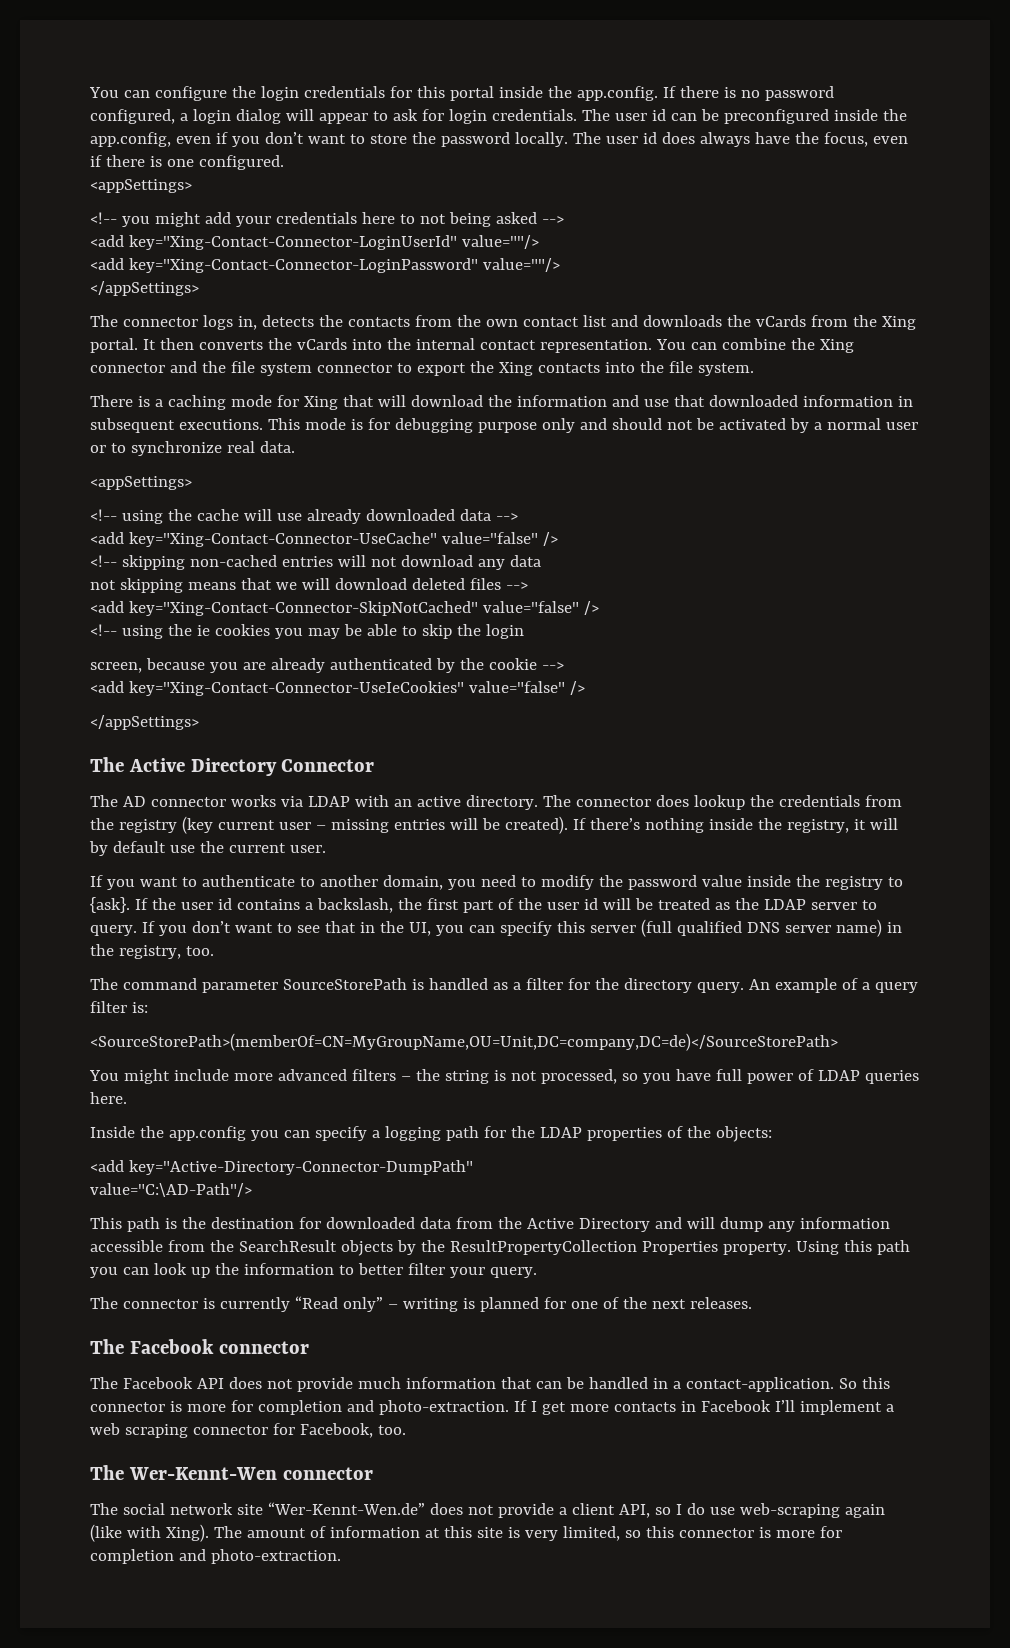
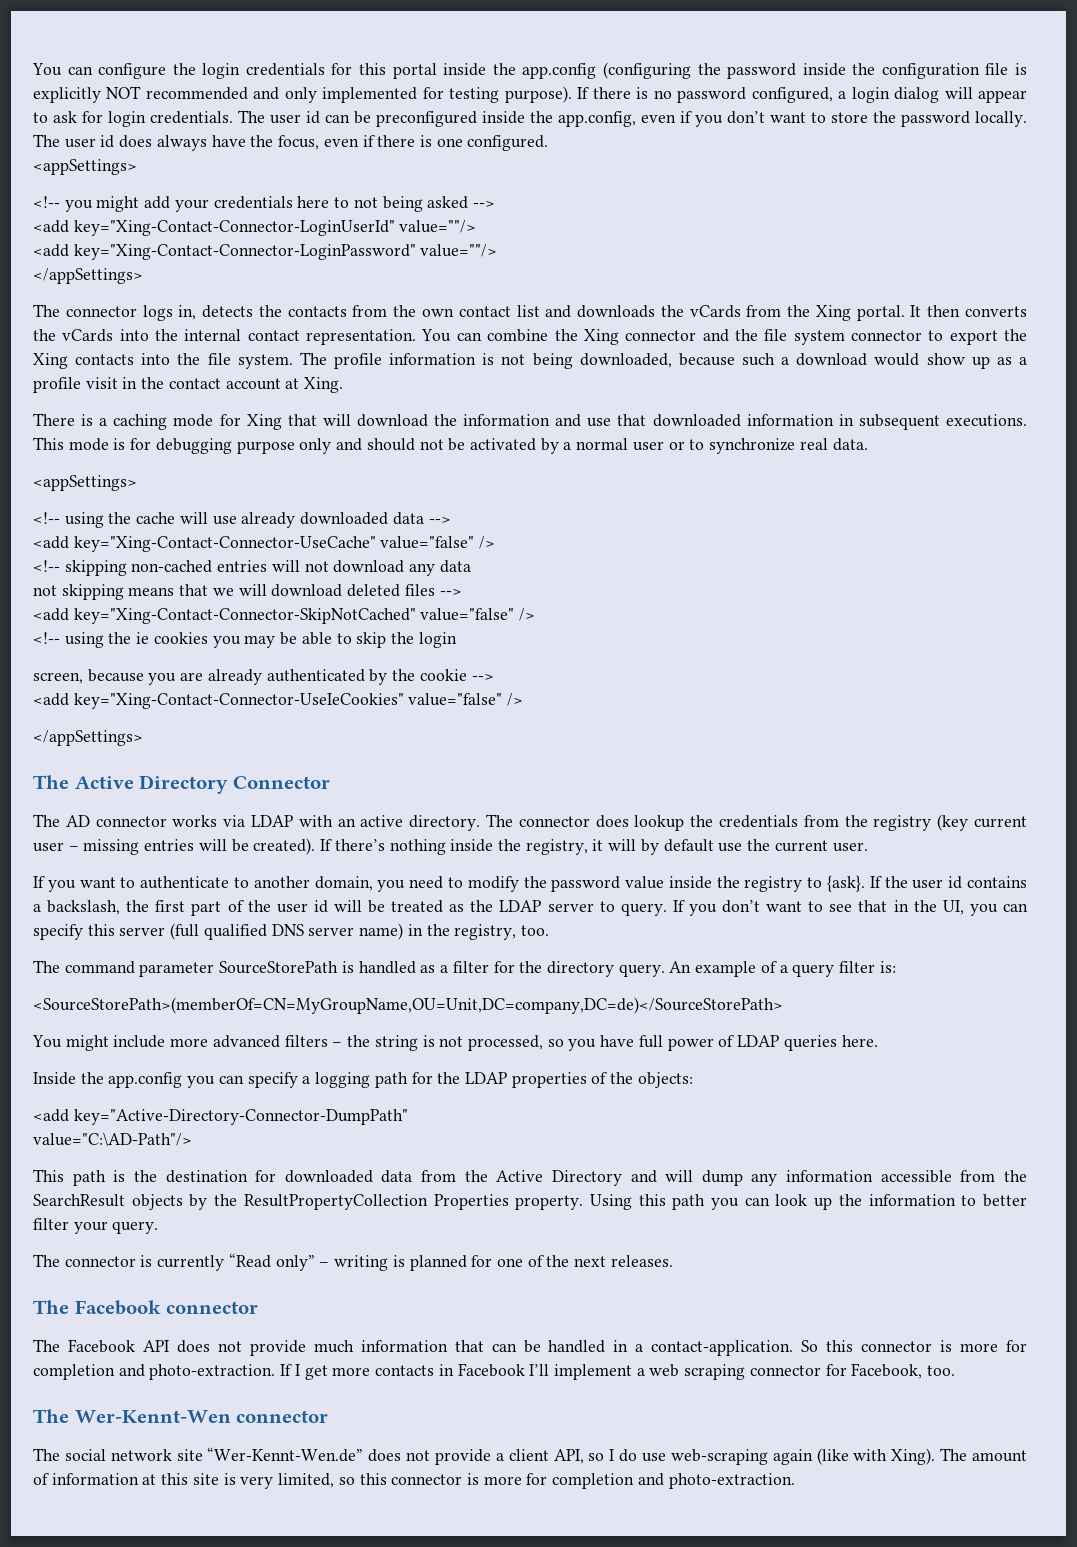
- You can configure the login credentials for this portal inside the app.config. If there is no password configured, a login dialog will appear to ask for login credentials.
+ You can configure the login credentials for this portal inside the app.config (configuring the password inside the configuration file is explicitly NOT recommended and only implemented for testing purpose). If there is no password configured, a login dialog will appear to ask for login credentials.
+ The profile information is not being downloaded, because such a download would show up as a profile visit in the contact account at Xing.

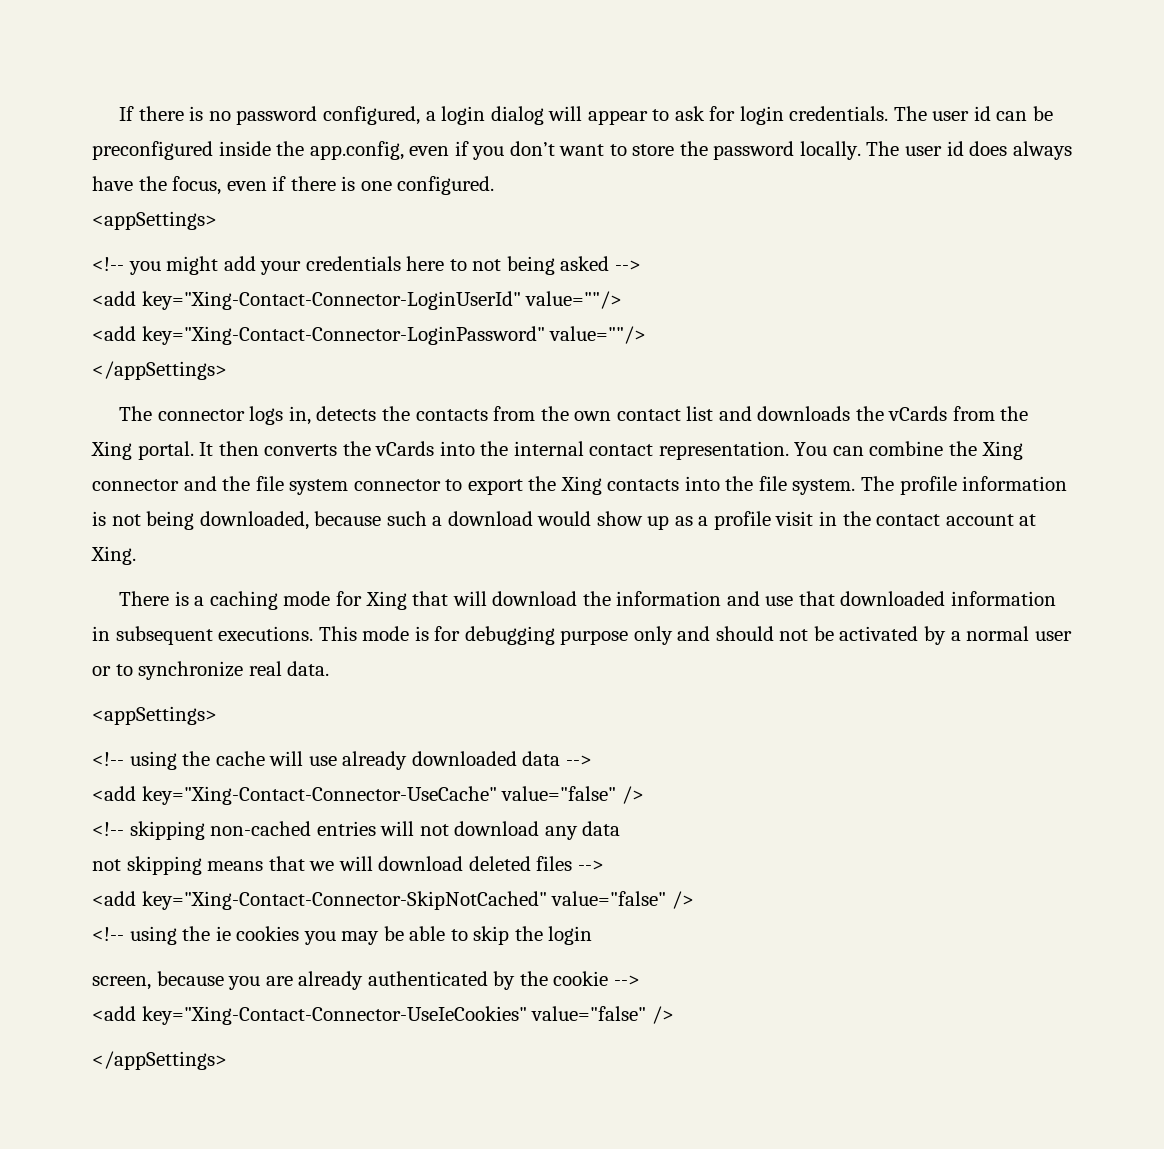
- You can configure the login credentials for this portal inside the app.config (configuring the password inside the configuration file is explicitly NOT recommended and only implemented for testing purpose).
- The Active Directory Connector
- The AD connector works via LDAP with an active directory. The connector does lookup the credentials from the registry (key current user – missing entries will be created). If there’s nothing inside the registry, it will by default use the current user.
- If you want to authenticate to another domain, you need to modify the password value inside the registry to {ask}. If the user id contains a backslash, the first part of the user id will be treated as the LDAP server to query. If you don’t want to see that in the UI, you can specify this server (full qualified DNS server name) in the registry, too.
- The command parameter SourceStorePath is handled as a filter for the directory query. An example of a query filter is:
- <SourceStorePath>(memberOf=CN=MyGroupName,OU=Unit,DC=company,DC=de)</SourceStorePath>
- You might include more advanced filters – the string is not processed, so you have full power of LDAP queries here.
- Inside the app.config you can specify a logging path for the LDAP properties of the objects:
- <add key="Active-Directory-Connector-DumpPath"
- value="C:\AD-Path"/>
- This path is the destination for downloaded data from the Active Directory and will dump any information accessible from the SearchResult objects by the ResultPropertyCollection Properties property. Using this path you can look up the information to better filter your query.
- The connector is currently “Read only” – writing is planned for one of the next releases.
- The Facebook connector
- The Facebook API does not provide much information that can be handled in a contact-application. So this connector is more for completion and photo-extraction. If I get more contacts in Facebook I’ll implement a web scraping connector for Facebook, too.
- The Wer-Kennt-Wen connector
- The social network site “Wer-Kennt-Wen.de” does not provide a client API, so I do use web-scraping again (like with Xing). The amount of information at this site is very limited, so this connector is more for completion and photo-extraction.

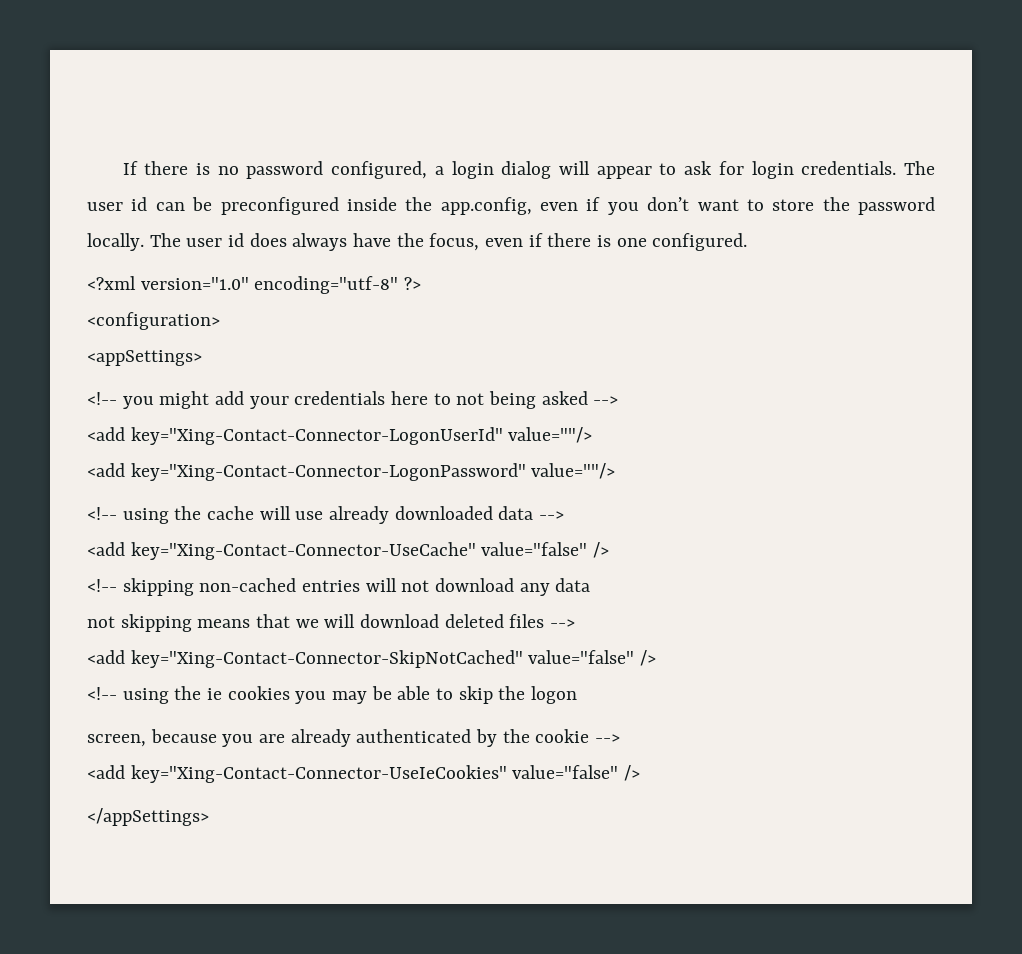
+ <?xml version="1.0" encoding="utf-8" ?>
+ <configuration>
- <add key="Xing-Contact-Connector-LoginUserId" value=""/>
+ <add key="Xing-Contact-Connector-LogonUserId" value=""/>
- <add key="Xing-Contact-Connector-LoginPassword" value=""/>
- </appSettings>
- The connector logs in, detects the contacts from the own contact list and downloads the vCards from the Xing portal. It then converts the vCards into the internal contact representation. You can combine the Xing connector and the file system connector to export the Xing contacts into the file system. The profile information is not being downloaded, because such a download would show up as a profile visit in the contact account at Xing.
- There is a caching mode for Xing that will download the information and use that downloaded information in subsequent executions. This mode is for debugging purpose only and should not be activated by a normal user or to synchronize real data.
- <appSettings>
+ <add key="Xing-Contact-Connector-LogonPassword" value=""/>
- <!-- using the ie cookies you may be able to skip the login
+ <!-- using the ie cookies you may be able to skip the logon

